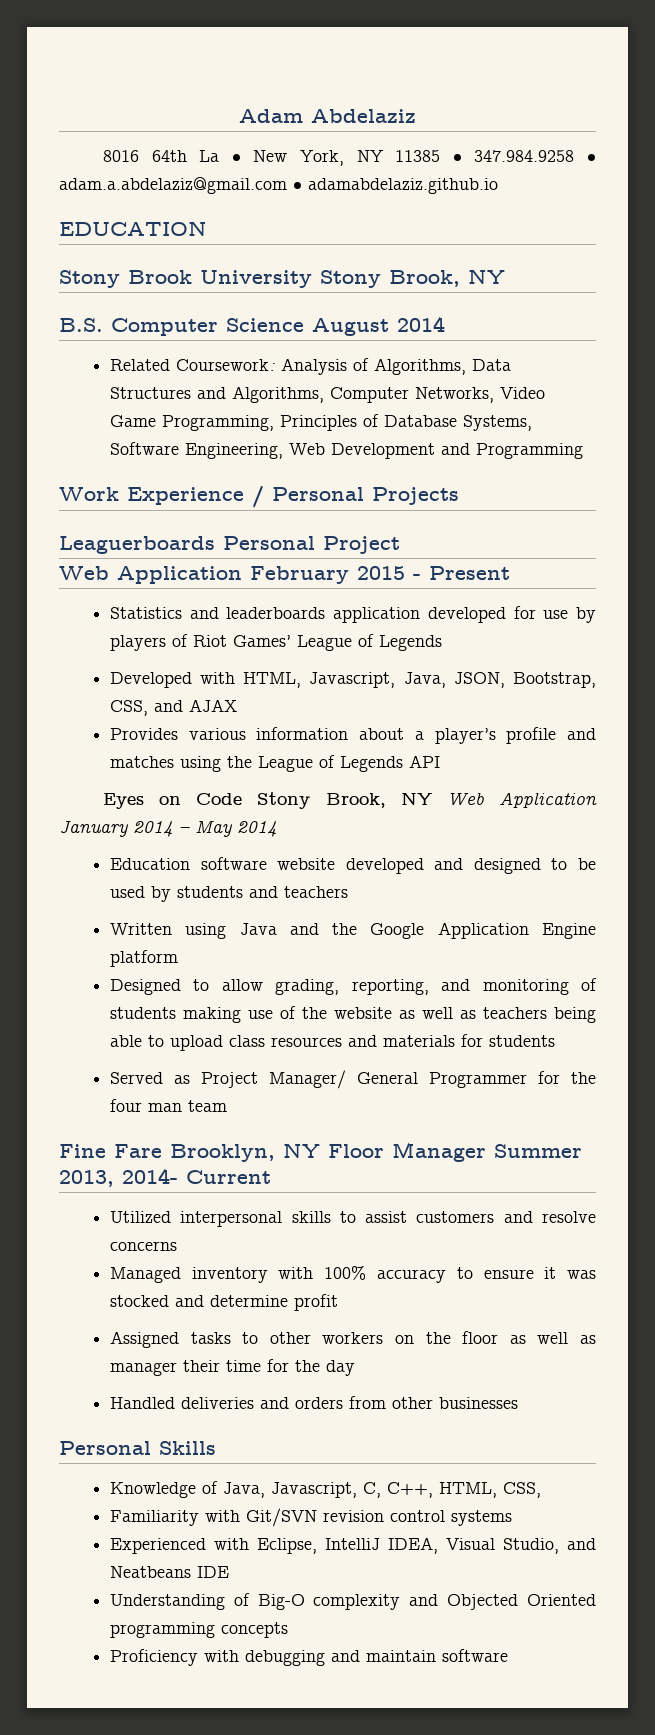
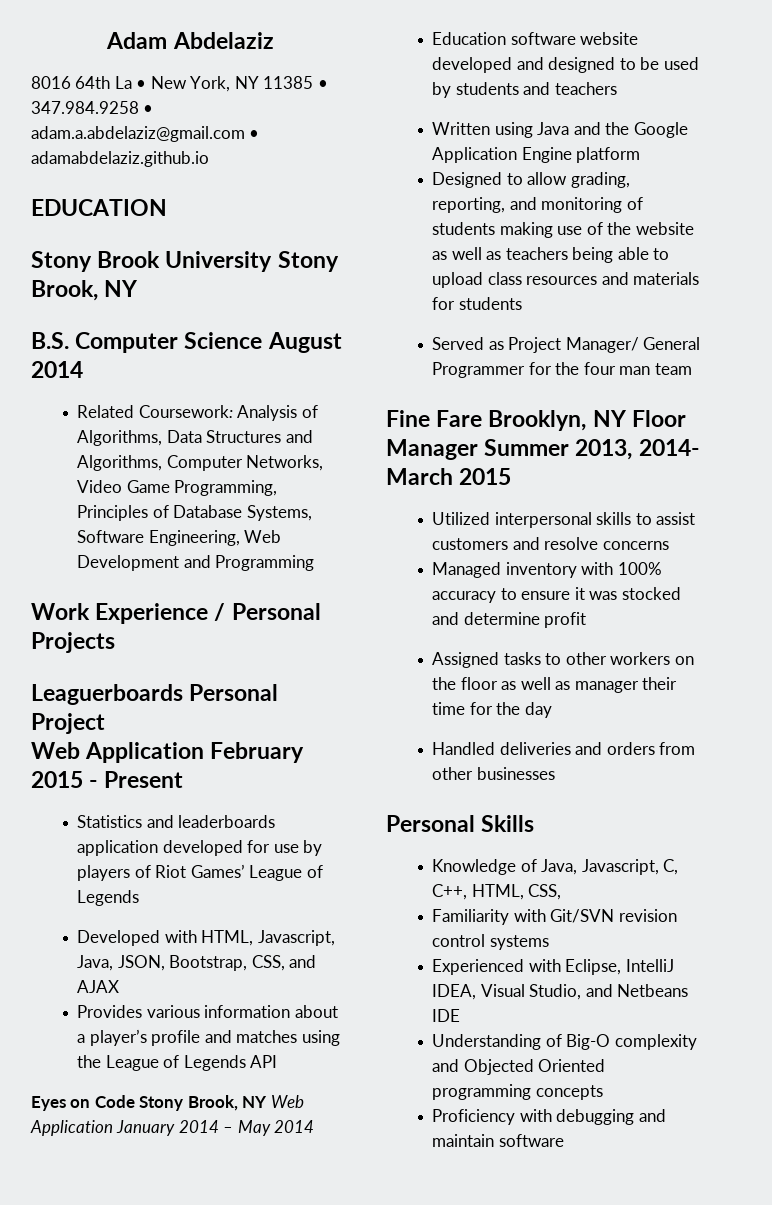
- Fine Fare Brooklyn, NY Floor Manager Summer 2013, 2014- Current
+ Fine Fare Brooklyn, NY Floor Manager Summer 2013, 2014- March 2015
- Experienced with Eclipse, IntelliJ IDEA, Visual Studio, and Neatbeans IDE
+ Experienced with Eclipse, IntelliJ IDEA, Visual Studio, and Netbeans IDE

